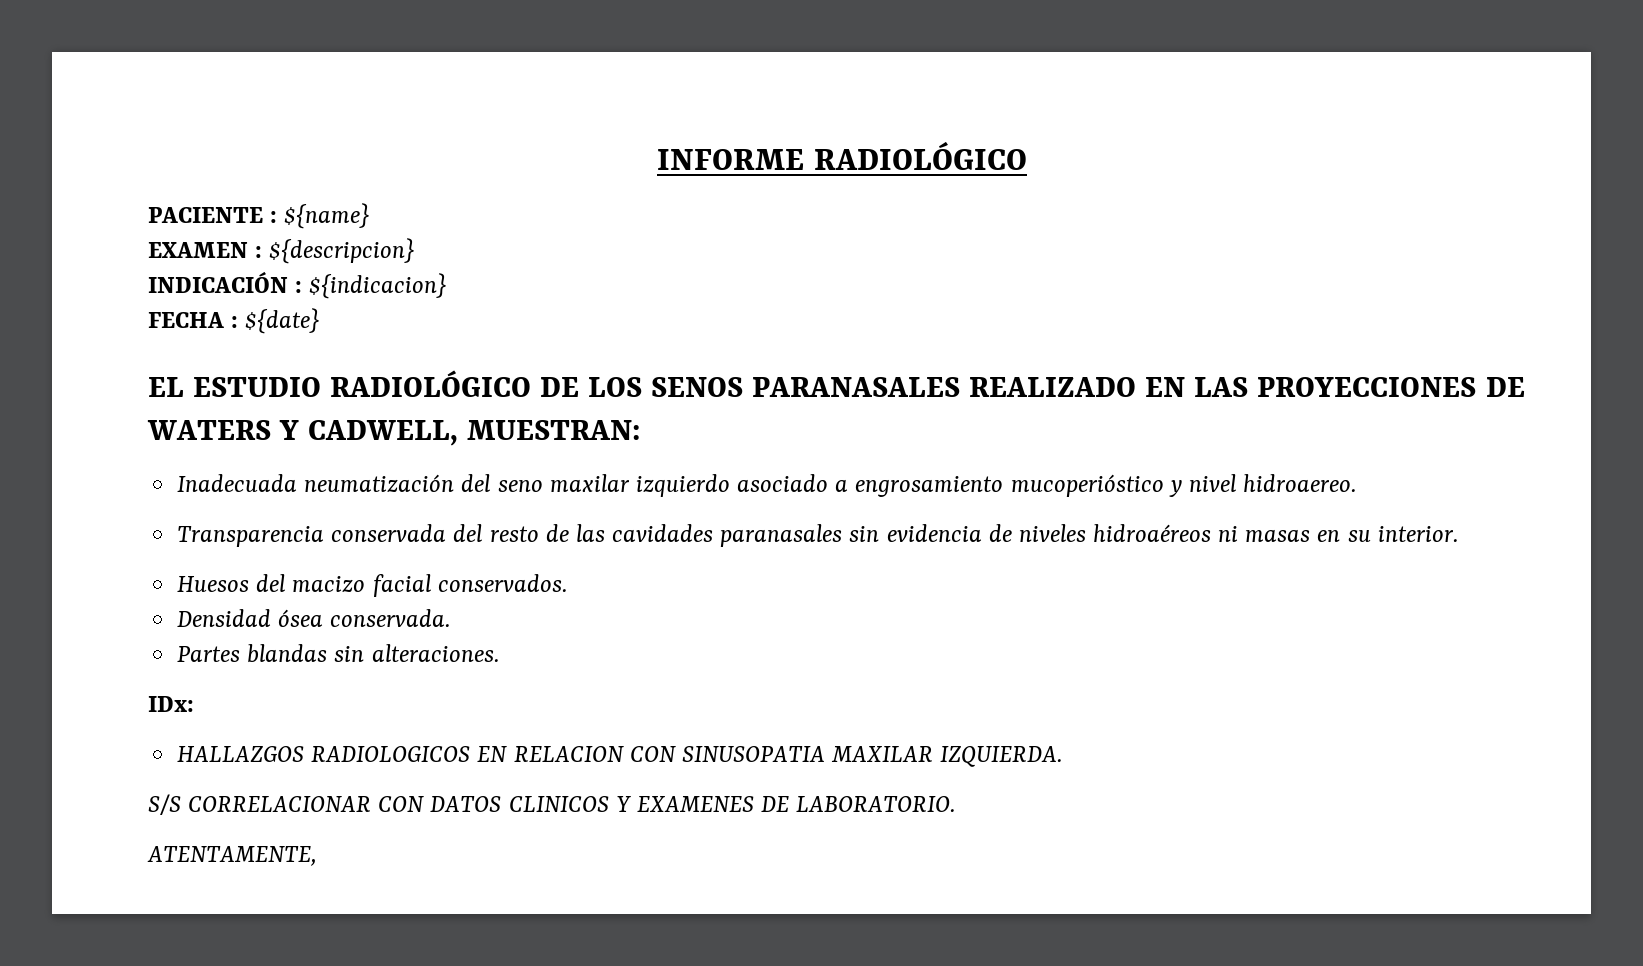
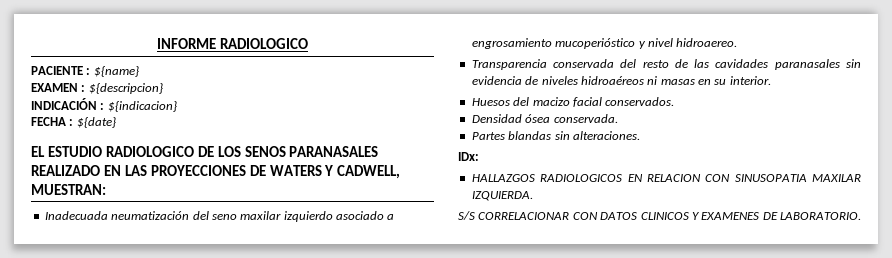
- INFORME RADIOLÓGICO
+ INFORME RADIOLOGICO
- EL ESTUDIO RADIOLÓGICO DE LOS SENOS PARANASALES REALIZADO EN LAS PROYECCIONES DE WATERS Y CADWELL, MUESTRAN:
+ EL ESTUDIO RADIOLOGICO DE LOS SENOS PARANASALES REALIZADO EN LAS PROYECCIONES DE WATERS Y CADWELL, MUESTRAN:
- ATENTAMENTE,

